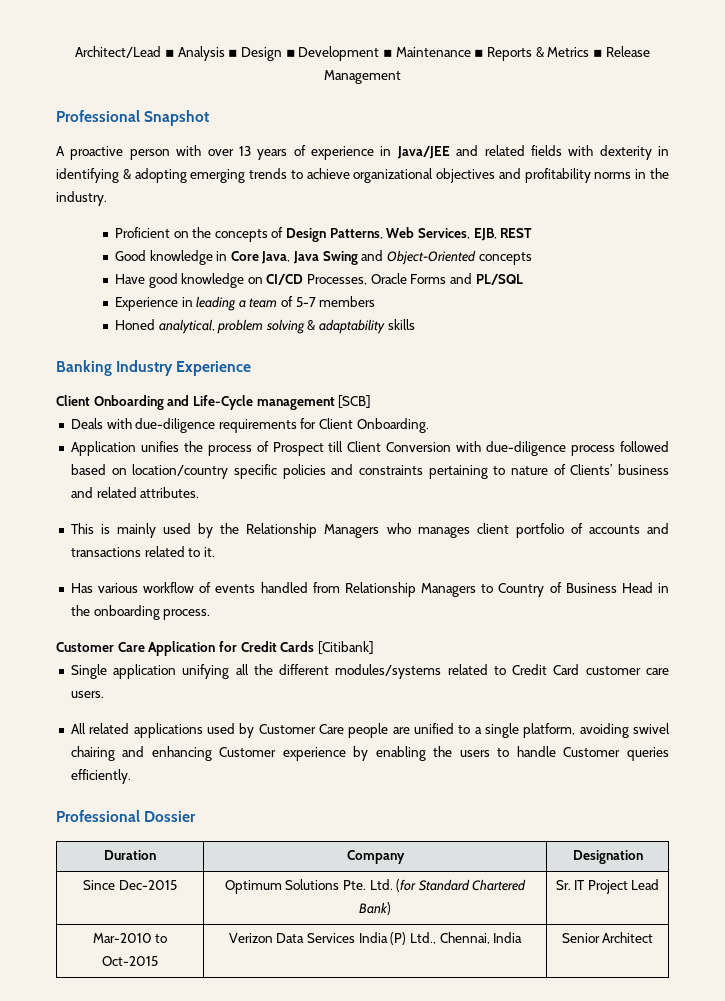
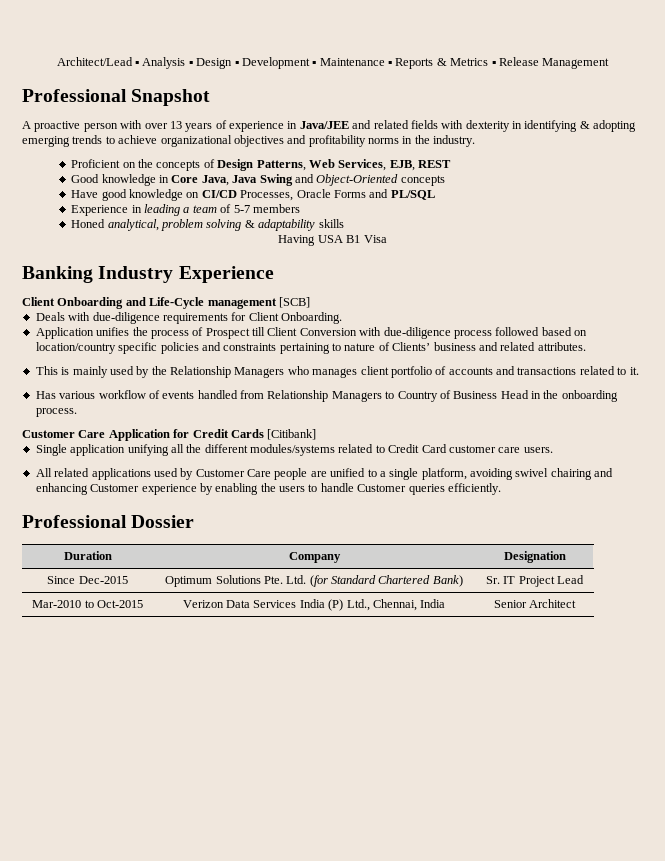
+ Having USA B1 Visa

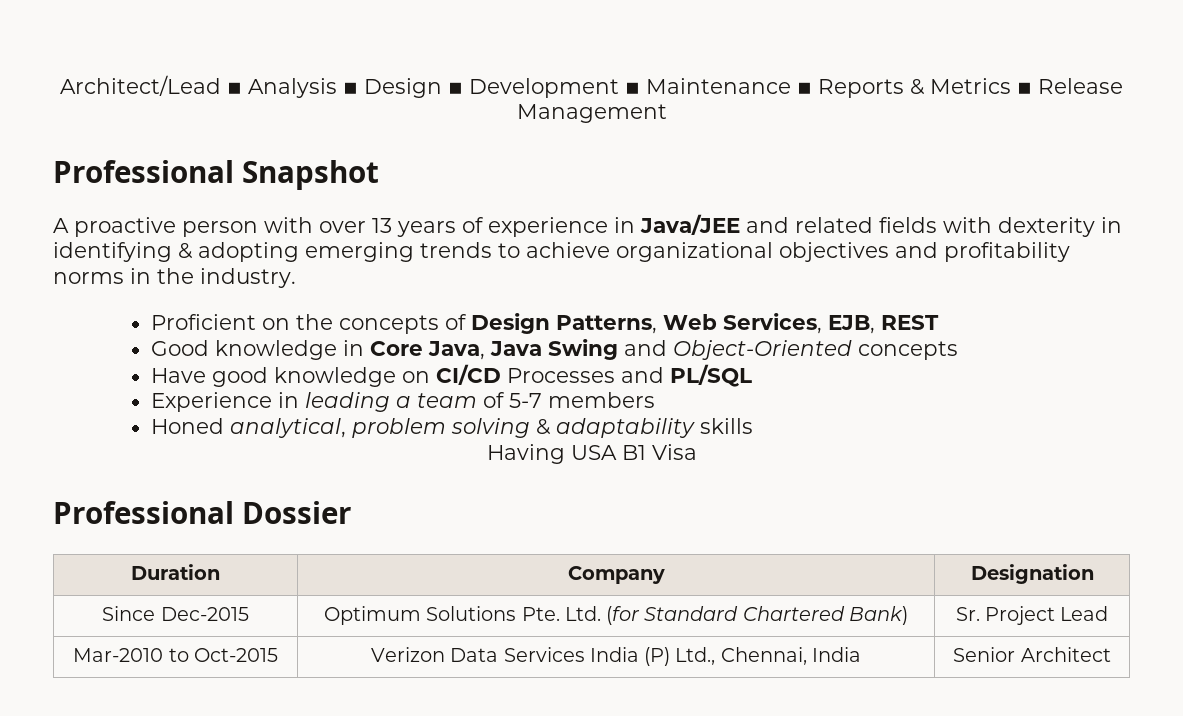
- Have good knowledge on CI/CD Processes, Oracle Forms and PL/SQL
+ Have good knowledge on CI/CD Processes and PL/SQL
- Banking Industry Experience
- Client Onboarding and Life-Cycle management [SCB]
- Deals with due-diligence requirements for Client Onboarding.
- Application unifies the process of Prospect till Client Conversion with due-diligence process followed based on location/country specific policies and constraints pertaining to nature of Clients’ business and related attributes.
- This is mainly used by the Relationship Managers who manages client portfolio of accounts and transactions related to it.
- Has various workflow of events handled from Relationship Managers to Country of Business Head in the onboarding process.
- Customer Care Application for Credit Cards [Citibank]
- Single application unifying all the different modules/systems related to Credit Card customer care users.
- All related applications used by Customer Care people are unified to a single platform, avoiding swivel chairing and enhancing Customer experience by enabling the users to handle Customer queries efficiently.
- Since Dec-2015 | Optimum Solutions Pte. Ltd. (for Standard Chartered Bank) | Sr. IT Project Lead
+ Since Dec-2015 | Optimum Solutions Pte. Ltd. (for Standard Chartered Bank) | Sr. Project Lead

